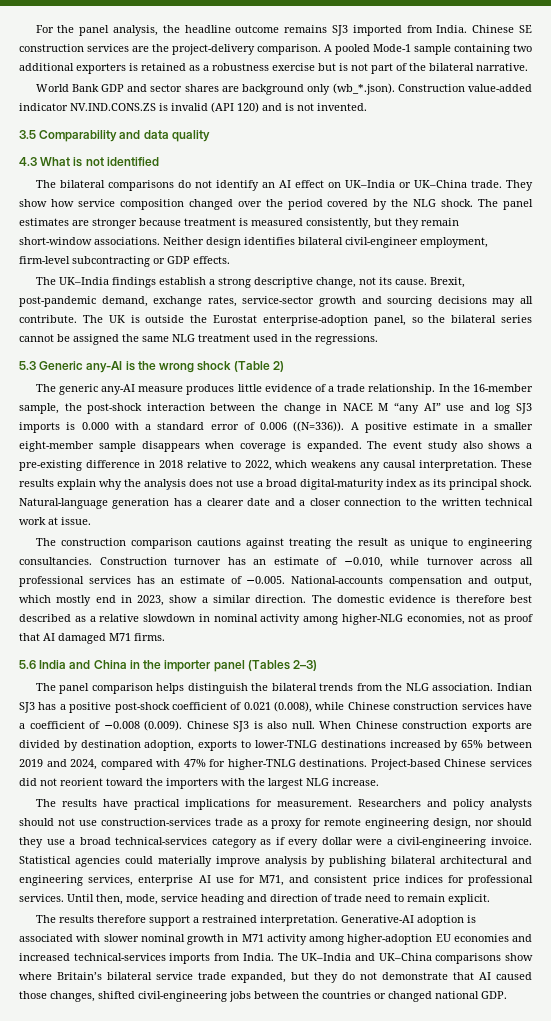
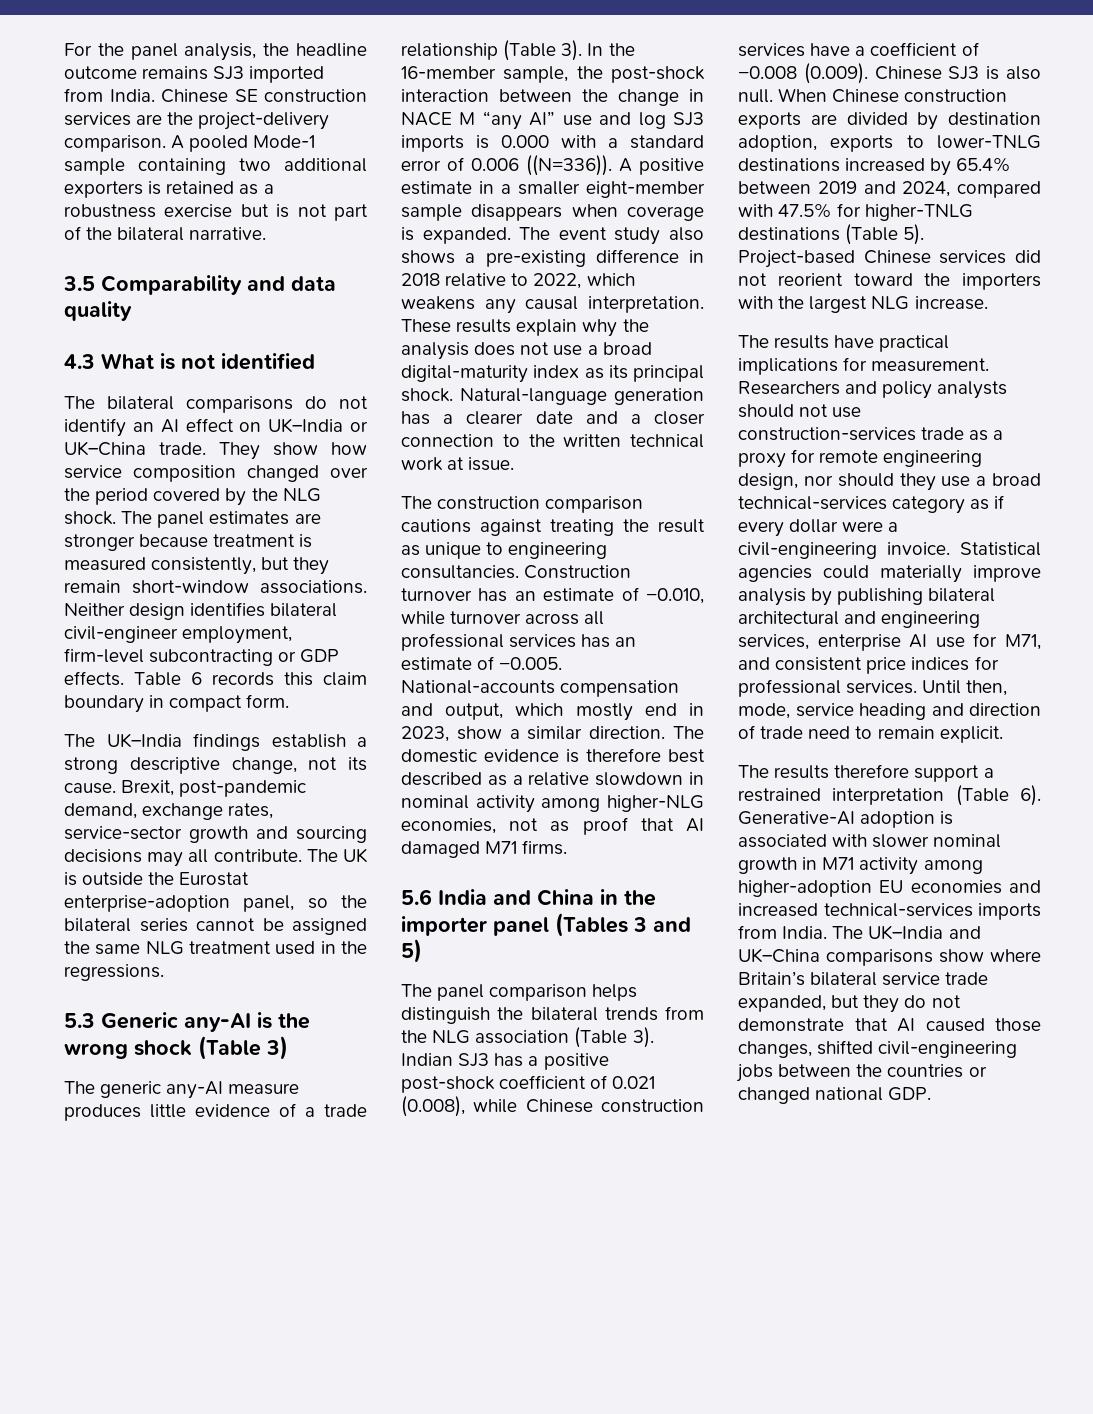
- World Bank GDP and sector shares are background only (wb_*.json). Construction value-added indicator NV.IND.CONS.ZS is invalid (API 120) and is not invented.
+ Table 6 records this claim boundary in compact form.
- 5.3 Generic any-AI is the wrong shock (Table 2)
+ 5.3 Generic any-AI is the wrong shock (Table 3)
- The generic any-AI measure produces little evidence of a trade relationship.
+ The generic any-AI measure produces little evidence of a trade relationship (Table 3).
- 5.6 India and China in the importer panel (Tables 2–3)
+ 5.6 India and China in the importer panel (Tables 3 and 5)
- The panel comparison helps distinguish the bilateral trends from the NLG association.
+ The panel comparison helps distinguish the bilateral trends from the NLG association (Table 3).
- When Chinese construction exports are divided by destination adoption, exports to lower-TNLG destinations increased by 65% between 2019 and 2024, compared with 47% for higher-TNLG destinations.
+ When Chinese construction exports are divided by destination adoption, exports to lower-TNLG destinations increased by 65.4% between 2019 and 2024, compared with 47.5% for higher-TNLG destinations (Table 5).
- The results therefore support a restrained interpretation.
+ The results therefore support a restrained interpretation (Table 6).

